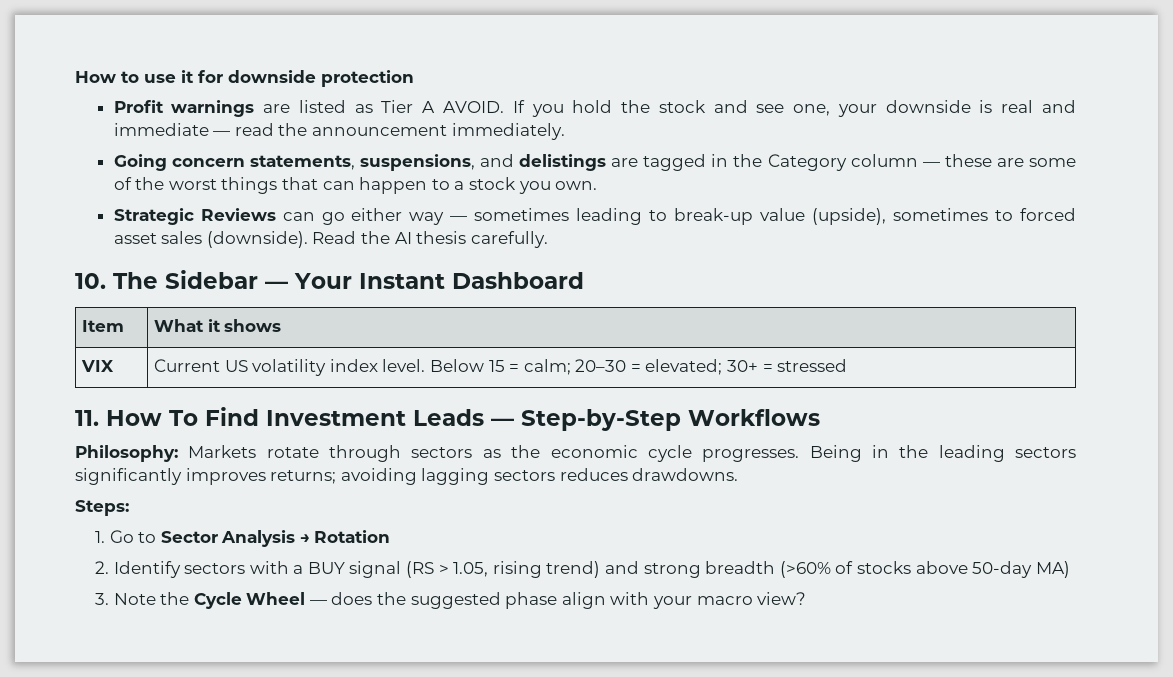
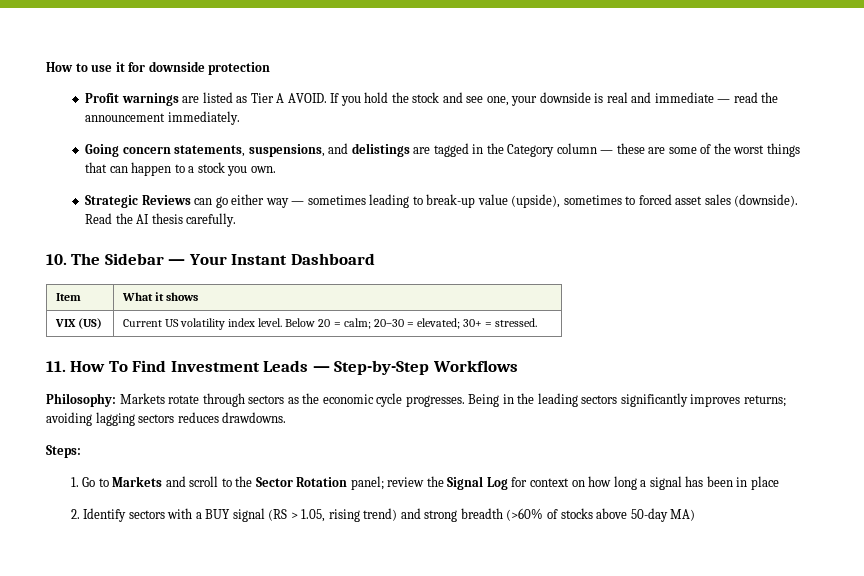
- VIX | Current US volatility index level. Below 15 = calm; 20–30 = elevated; 30+ = stressed
+ VIX (US) | Current US volatility index level. Below 20 = calm; 20–30 = elevated; 30+ = stressed.
- 1. Go to Sector Analysis → Rotation
+ 1. Go to Markets and scroll to the Sector Rotation panel; review the Signal Log for context on how long a signal has been in place
- 3. Note the Cycle Wheel — does the suggested phase align with your macro view?

